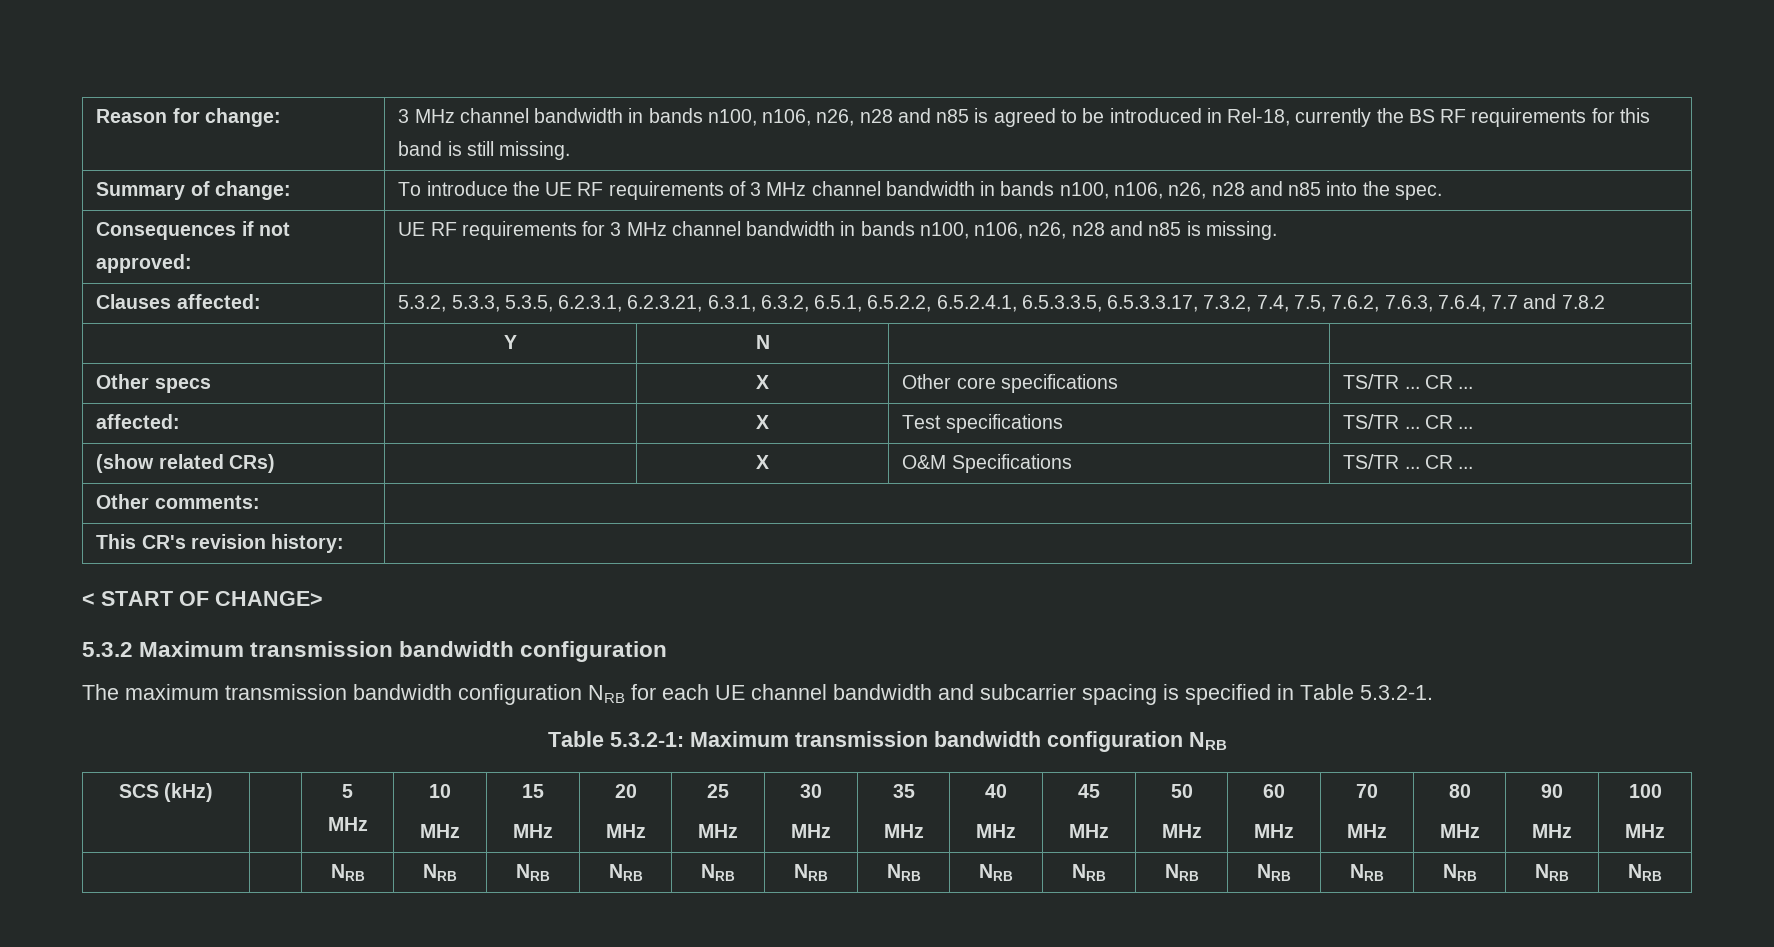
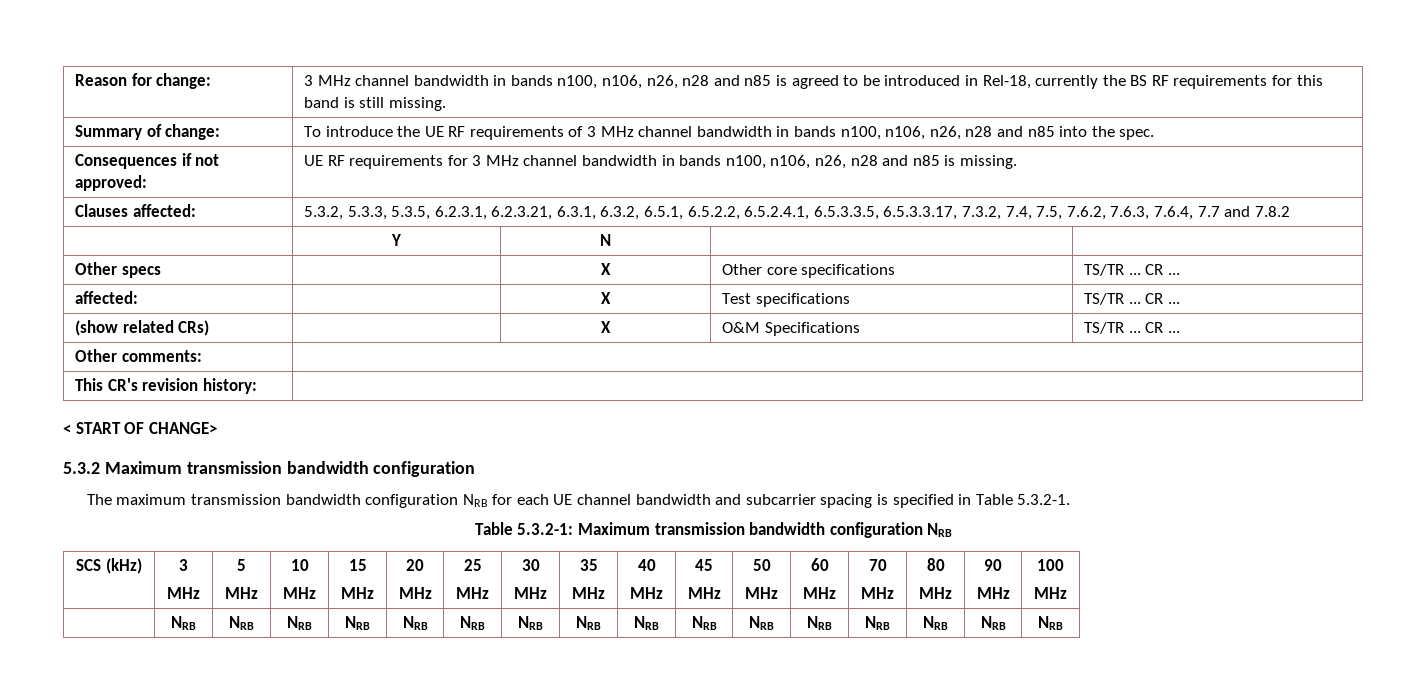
- SCS (kHz) | | 5
+ SCS (kHz) | 3
+ MHz | 5
- | | NRB | NRB | NRB | NRB | NRB | NRB | NRB | NRB | NRB | NRB | NRB | NRB | NRB | NRB | NRB
+ | NRB | NRB | NRB | NRB | NRB | NRB | NRB | NRB | NRB | NRB | NRB | NRB | NRB | NRB | NRB | NRB

